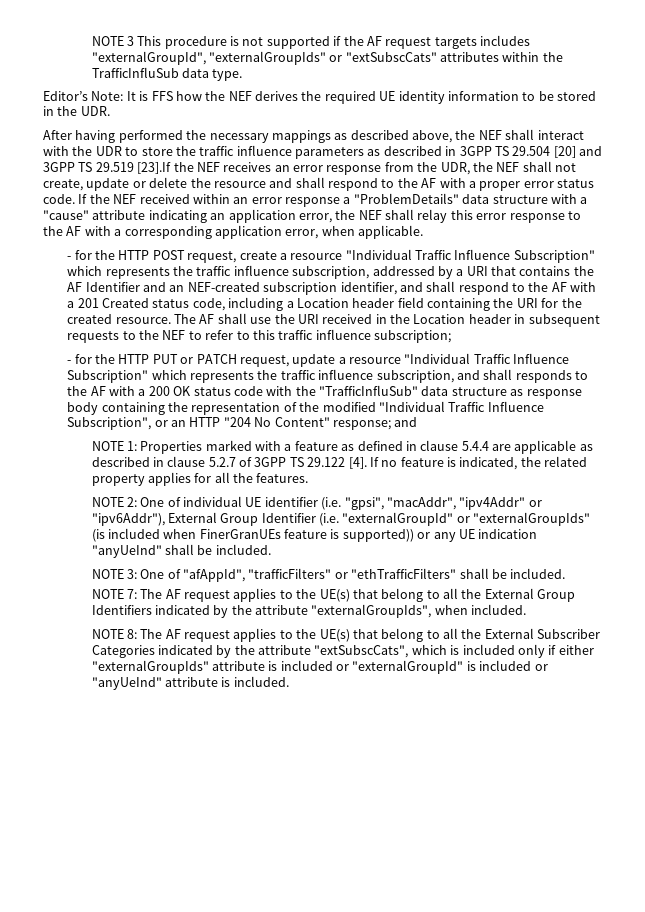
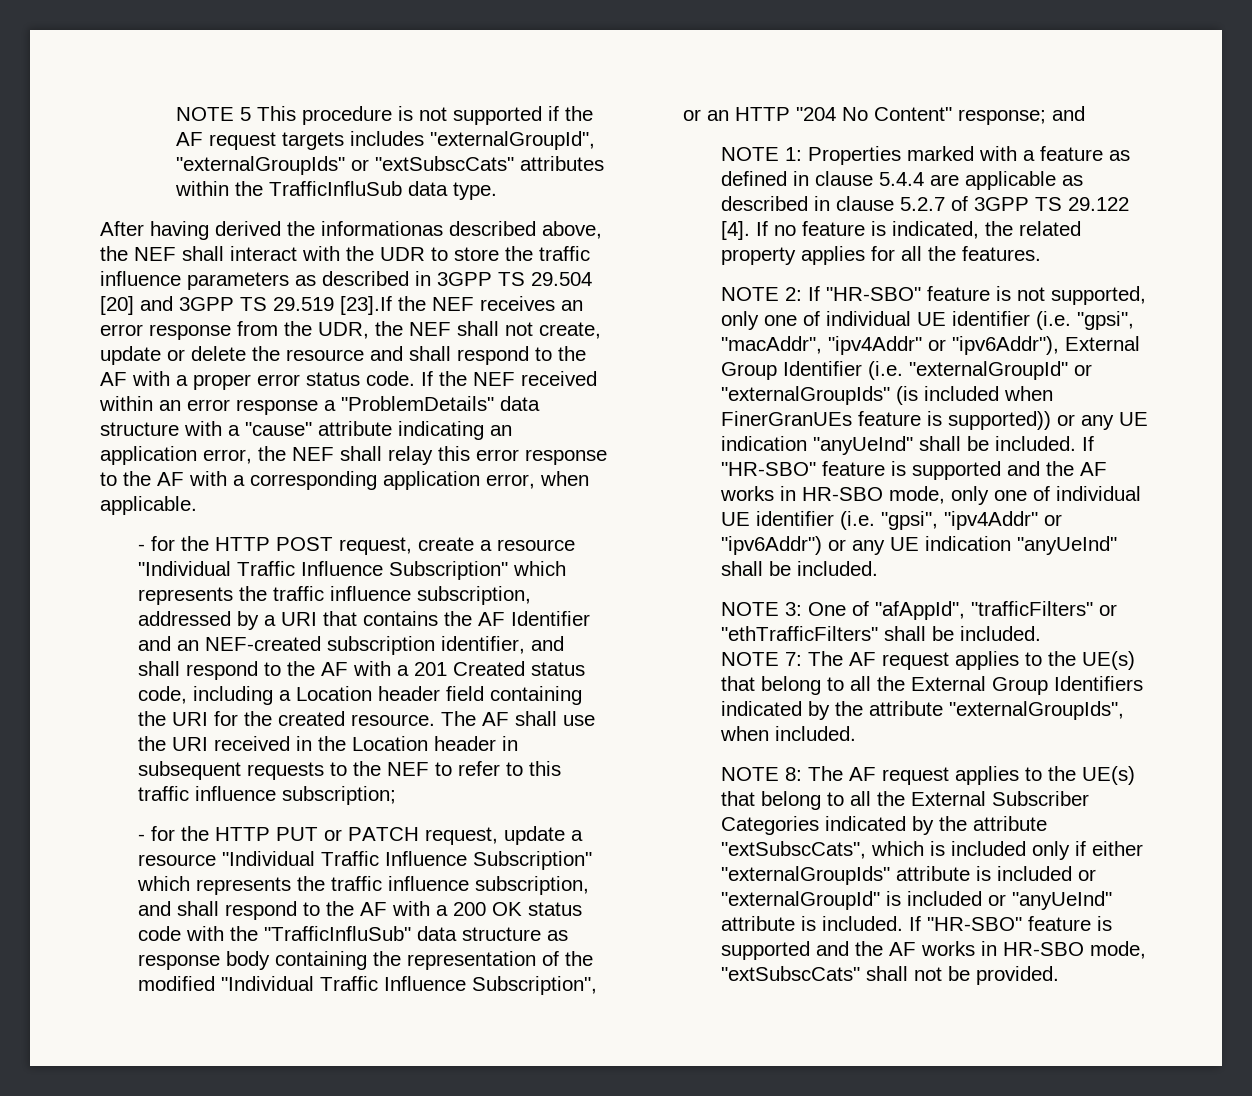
- NOTE 3 This procedure is not supported if the AF request targets includes "externalGroupId", "externalGroupIds" or "extSubscCats" attributes within the TrafficInfluSub data type.
+ NOTE 5 This procedure is not supported if the AF request targets includes "externalGroupId", "externalGroupIds" or "extSubscCats" attributes within the TrafficInfluSub data type.
- Editor’s Note: It is FFS how the NEF derives the required UE identity information to be stored in the UDR.
- After having performed the necessary mappings as described above, the NEF shall interact with the UDR to store the traffic influence parameters as described in 3GPP TS 29.504 [20] and 3GPP TS 29.519 [23].If the NEF receives an error response from the UDR, the NEF shall not create, update or delete the resource and shall respond to the AF with a proper error status code.
+ After having derived the informationas described above, the NEF shall interact with the UDR to store the traffic influence parameters as described in 3GPP TS 29.504 [20] and 3GPP TS 29.519 [23].If the NEF receives an error response from the UDR, the NEF shall not create, update or delete the resource and shall respond to the AF with a proper error status code.
- - for the HTTP PUT or PATCH request, update a resource "Individual Traffic Influence Subscription" which represents the traffic influence subscription, and shall responds to the AF with a 200 OK status code with the "TrafficInfluSub" data structure as response body containing the representation of the modified "Individual Traffic Influence Subscription", or an HTTP "204 No Content" response; and
+ - for the HTTP PUT or PATCH request, update a resource "Individual Traffic Influence Subscription" which represents the traffic influence subscription, and shall respond to the AF with a 200 OK status code with the "TrafficInfluSub" data structure as response body containing the representation of the modified "Individual Traffic Influence Subscription", or an HTTP "204 No Content" response; and
- NOTE 2: One of individual UE identifier (i.e. "gpsi", "macAddr", "ipv4Addr" or "ipv6Addr"), External Group Identifier (i.e. "externalGroupId" or "externalGroupIds" (is included when FinerGranUEs feature is supported)) or any UE indication "anyUeInd" shall be included.
+ NOTE 2: If "HR-SBO" feature is not supported, only one of individual UE identifier (i.e. "gpsi", "macAddr", "ipv4Addr" or "ipv6Addr"), External Group Identifier (i.e. "externalGroupId" or "externalGroupIds" (is included when FinerGranUEs feature is supported)) or any UE indication "anyUeInd" shall be included. If "HR-SBO" feature is supported and the AF works in HR-SBO mode, only one of individual UE identifier (i.e. "gpsi", "ipv4Addr" or "ipv6Addr") or any UE indication "anyUeInd" shall be included.
+ If "HR-SBO" feature is supported and the AF works in HR-SBO mode, "extSubscCats" shall not be provided.

